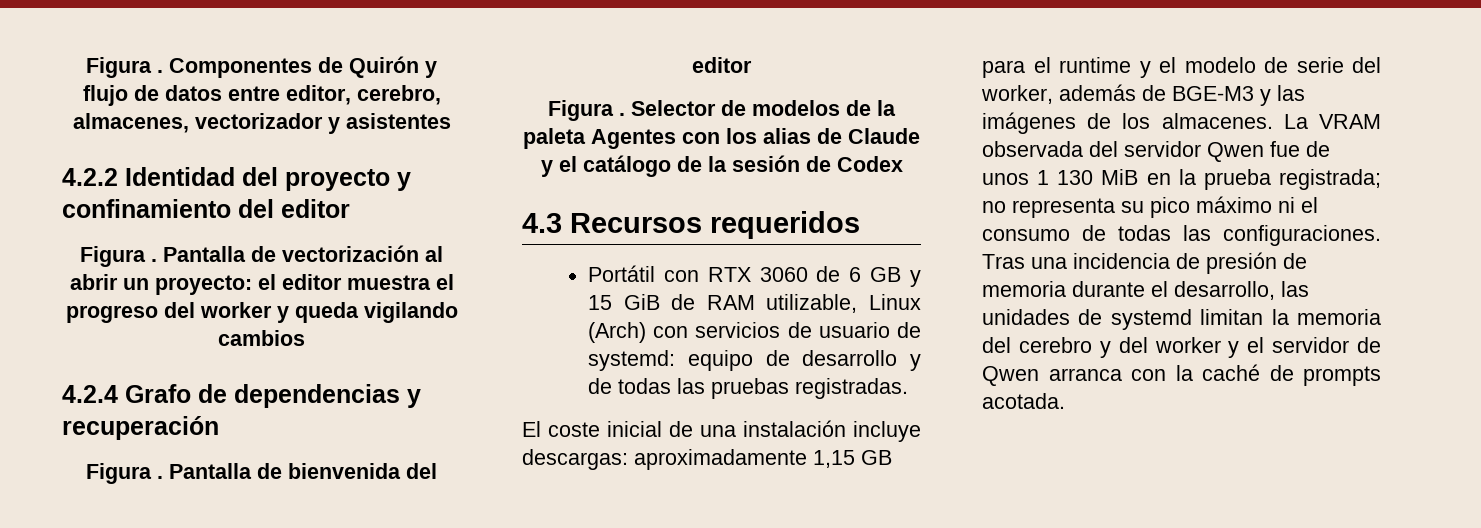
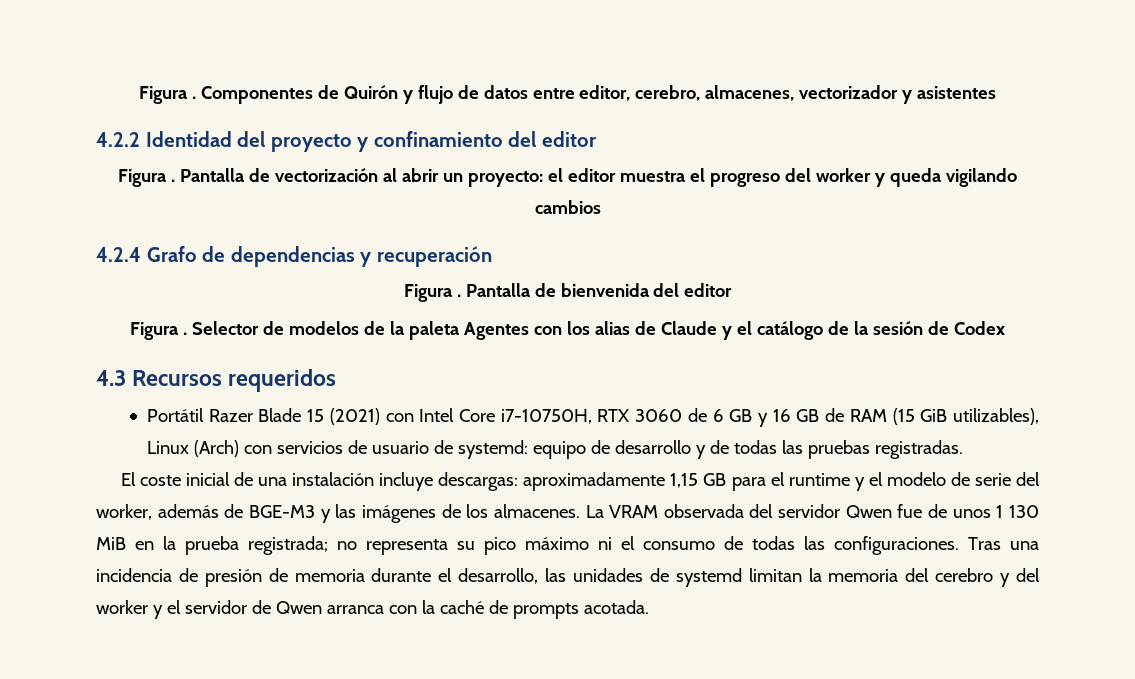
- Portátil con RTX 3060 de 6 GB y 15 GiB de RAM utilizable, Linux (Arch) con servicios de usuario de systemd: equipo de desarrollo y de todas las pruebas registradas.
+ Portátil Razer Blade 15 (2021) con Intel Core i7-10750H, RTX 3060 de 6 GB y 16 GB de RAM (15 GiB utilizables), Linux (Arch) con servicios de usuario de systemd: equipo de desarrollo y de todas las pruebas registradas.

